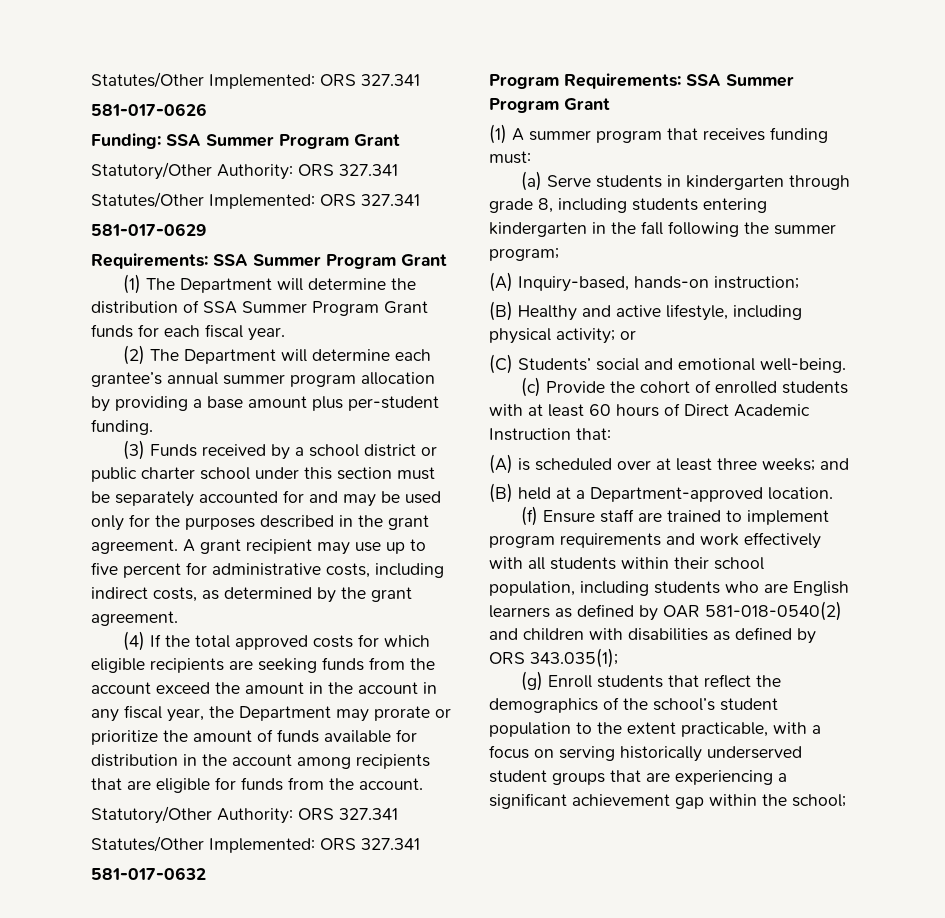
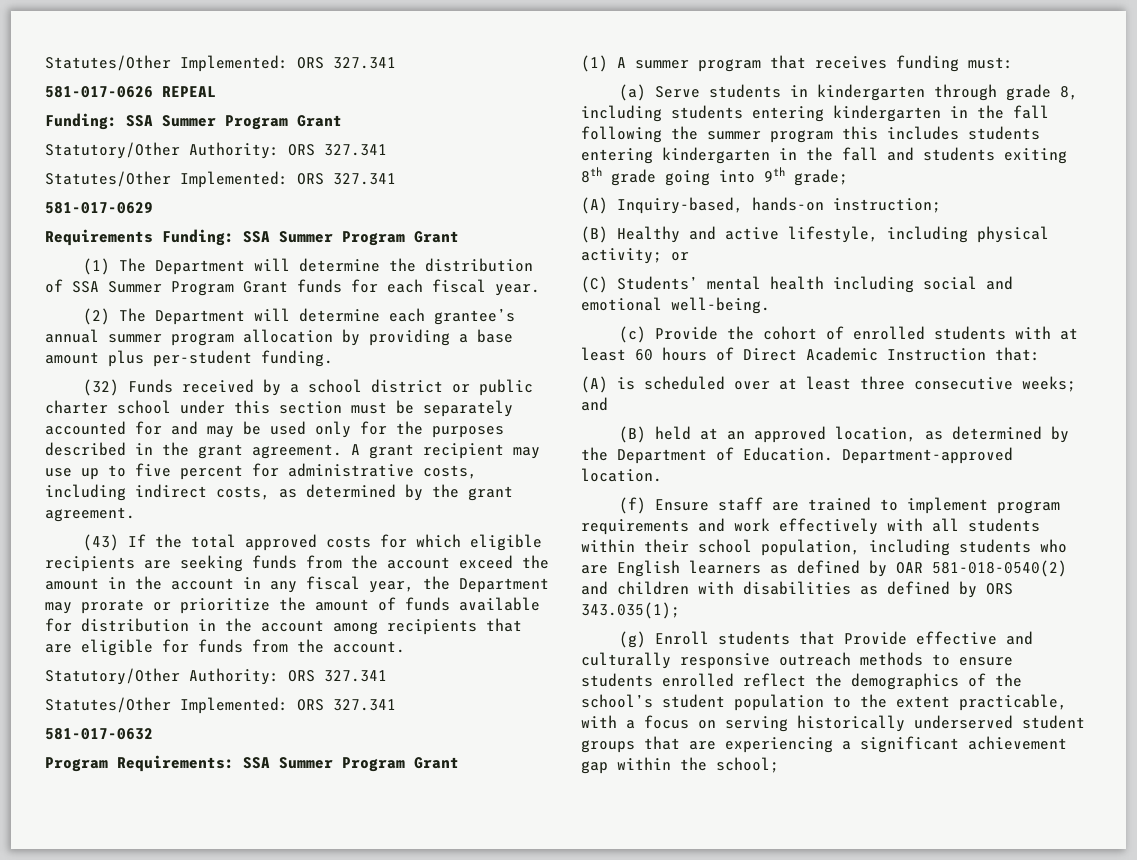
- 581-017-0626
+ 581-017-0626 REPEAL
  581-017-0629
- Requirements: SSA Summer Program Grant
+ Requirements Funding: SSA Summer Program Grant
- (3) Funds received by a school district or public charter school under this section must be separately accounted for and may be used only for the purposes described in the grant agreement.
+ (32) Funds received by a school district or public charter school under this section must be separately accounted for and may be used only for the purposes described in the grant agreement.
- (4) If the total approved costs for which eligible recipients are seeking funds from the account exceed the amount in the account in any fiscal year, the Department may prorate or prioritize the amount of funds available for distribution in the account among recipients that are eligible for funds from the account.
+ (43) If the total approved costs for which eligible recipients are seeking funds from the account exceed the amount in the account in any fiscal year, the Department may prorate or prioritize the amount of funds available for distribution in the account among recipients that are eligible for funds from the account.
- (a) Serve students in kindergarten through grade 8, including students entering kindergarten in the fall following the summer program;
+ (a) Serve students in kindergarten through grade 8, including students entering kindergarten in the fall following the summer program this includes students entering kindergarten in the fall and students exiting 8th grade going into 9th grade;
- (C) Students’ social and emotional well-being.
+ (C) Students’ mental health including social and emotional well-being.
- (A) is scheduled over at least three weeks; and
+ (A) is scheduled over at least three consecutive weeks; and
- (B) held at a Department-approved location.
+ (B) held at an approved location, as determined by the Department of Education. Department-approved location.
- (g) Enroll students that reflect the demographics of the school’s student population to the extent practicable, with a focus on serving historically underserved student groups that are experiencing a significant achievement gap within the school;
+ (g) Enroll students that Provide effective and culturally responsive outreach methods to ensure students enrolled reflect the demographics of the school’s student population to the extent practicable, with a focus on serving historically underserved student groups that are experiencing a significant achievement gap within the school;

